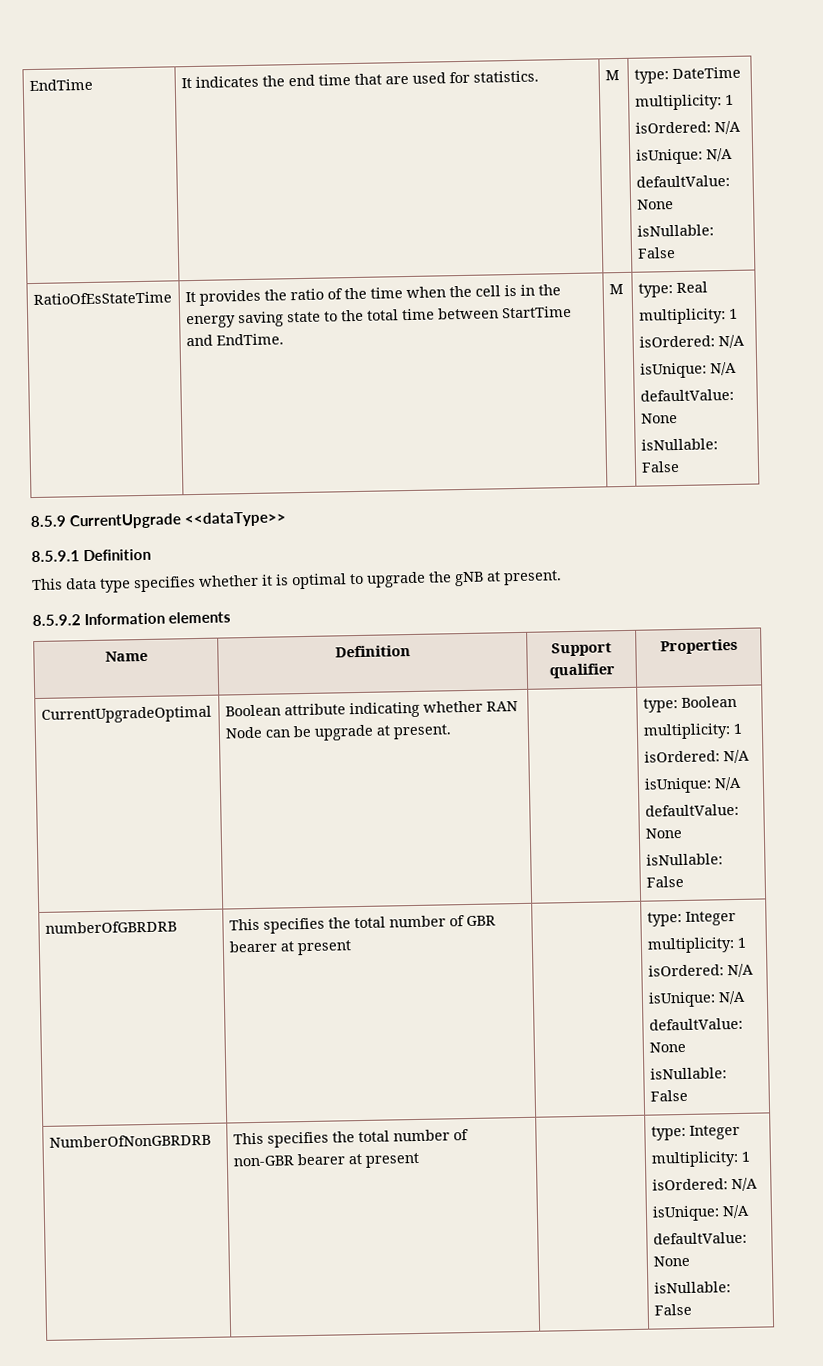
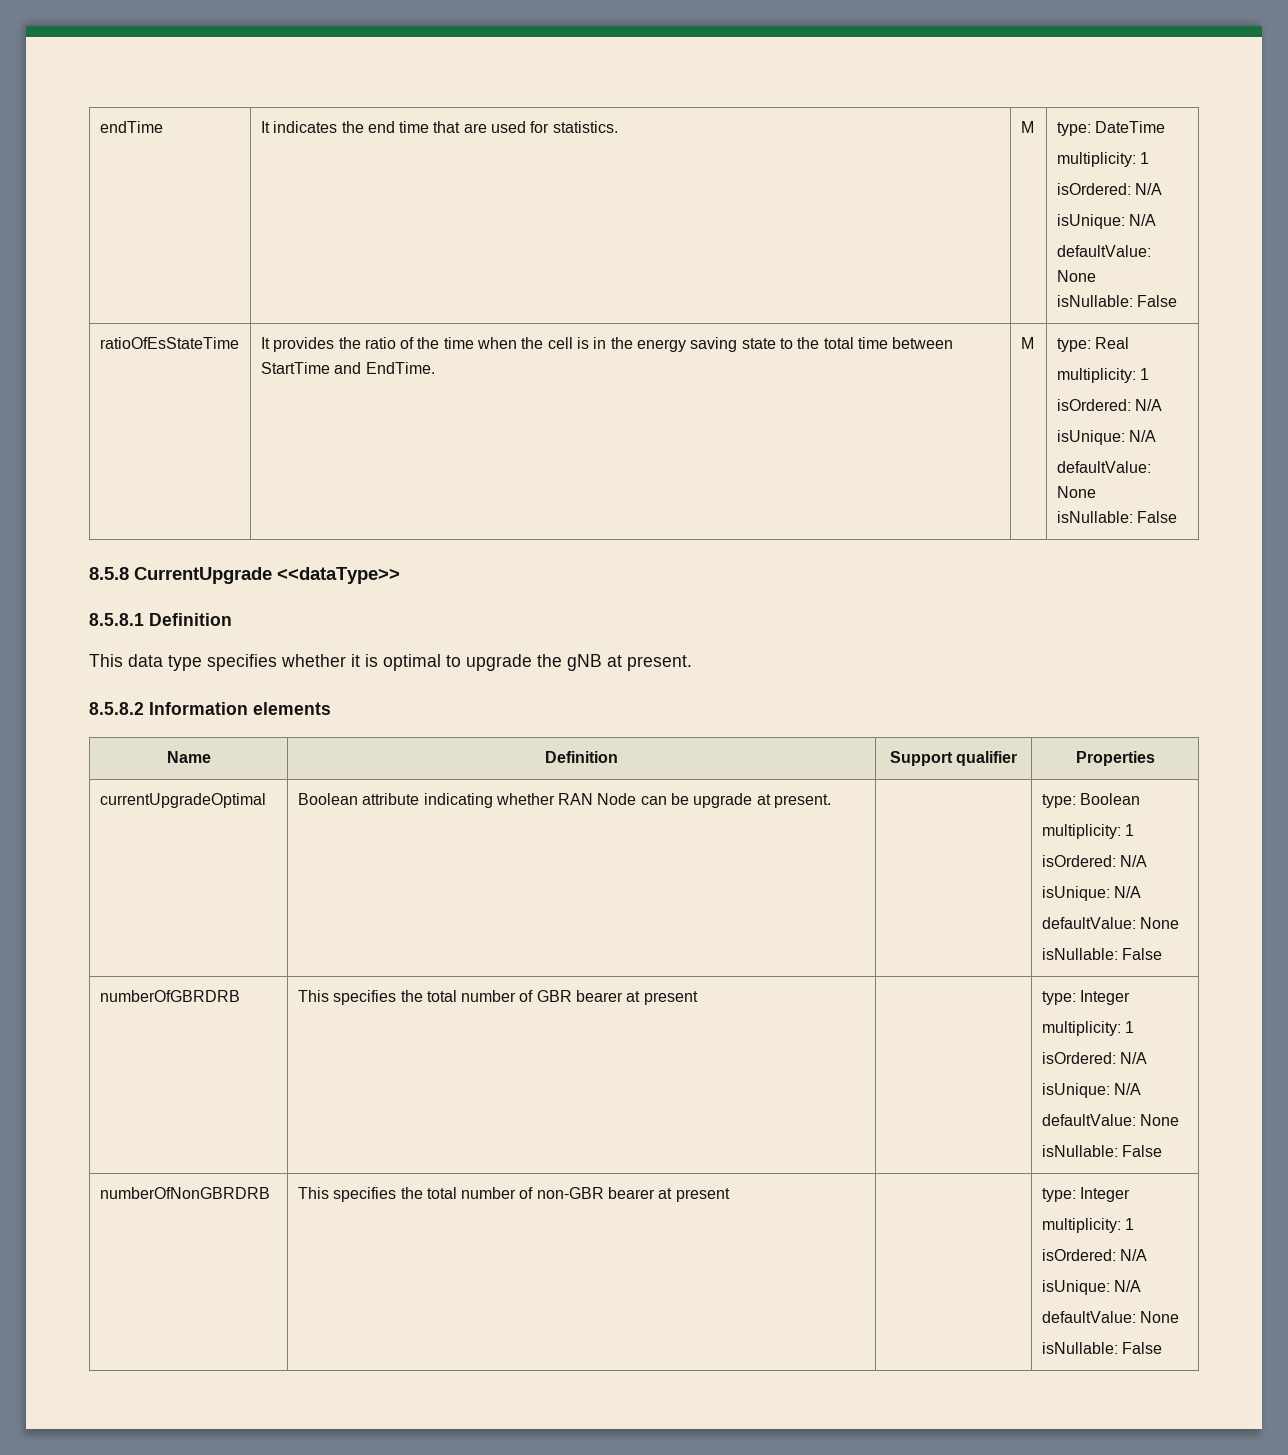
- EndTime | It indicates the end time that are used for statistics. | M | type: DateTime
+ endTime | It indicates the end time that are used for statistics. | M | type: DateTime
- RatioOfEsStateTime | It provides the ratio of the time when the cell is in the energy saving state to the total time between StartTime and EndTime. | M | type: Real
+ ratioOfEsStateTime | It provides the ratio of the time when the cell is in the energy saving state to the total time between StartTime and EndTime. | M | type: Real
- 8.5.9 CurrentUpgrade <<dataType>>
+ 8.5.8 CurrentUpgrade <<dataType>>
- 8.5.9.1 Definition
+ 8.5.8.1 Definition
- 8.5.9.2 Information elements
+ 8.5.8.2 Information elements
- CurrentUpgradeOptimal | Boolean attribute indicating whether RAN Node can be upgrade at present. | | type: Boolean
+ currentUpgradeOptimal | Boolean attribute indicating whether RAN Node can be upgrade at present. | | type: Boolean
- NumberOfNonGBRDRB | This specifies the total number of non-GBR bearer at present | | type: Integer
+ numberOfNonGBRDRB | This specifies the total number of non-GBR bearer at present | | type: Integer

